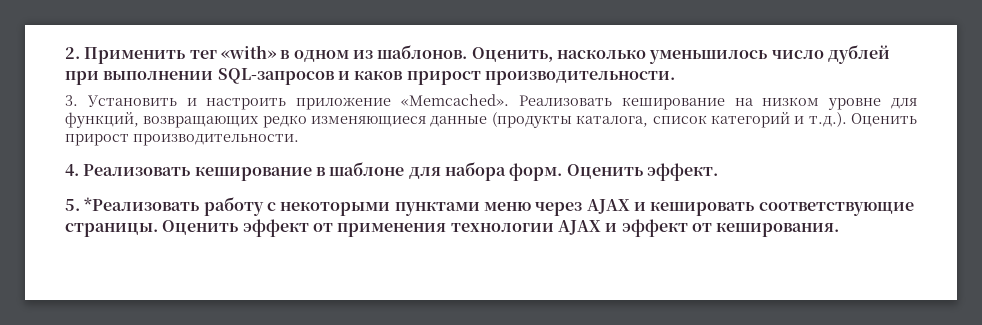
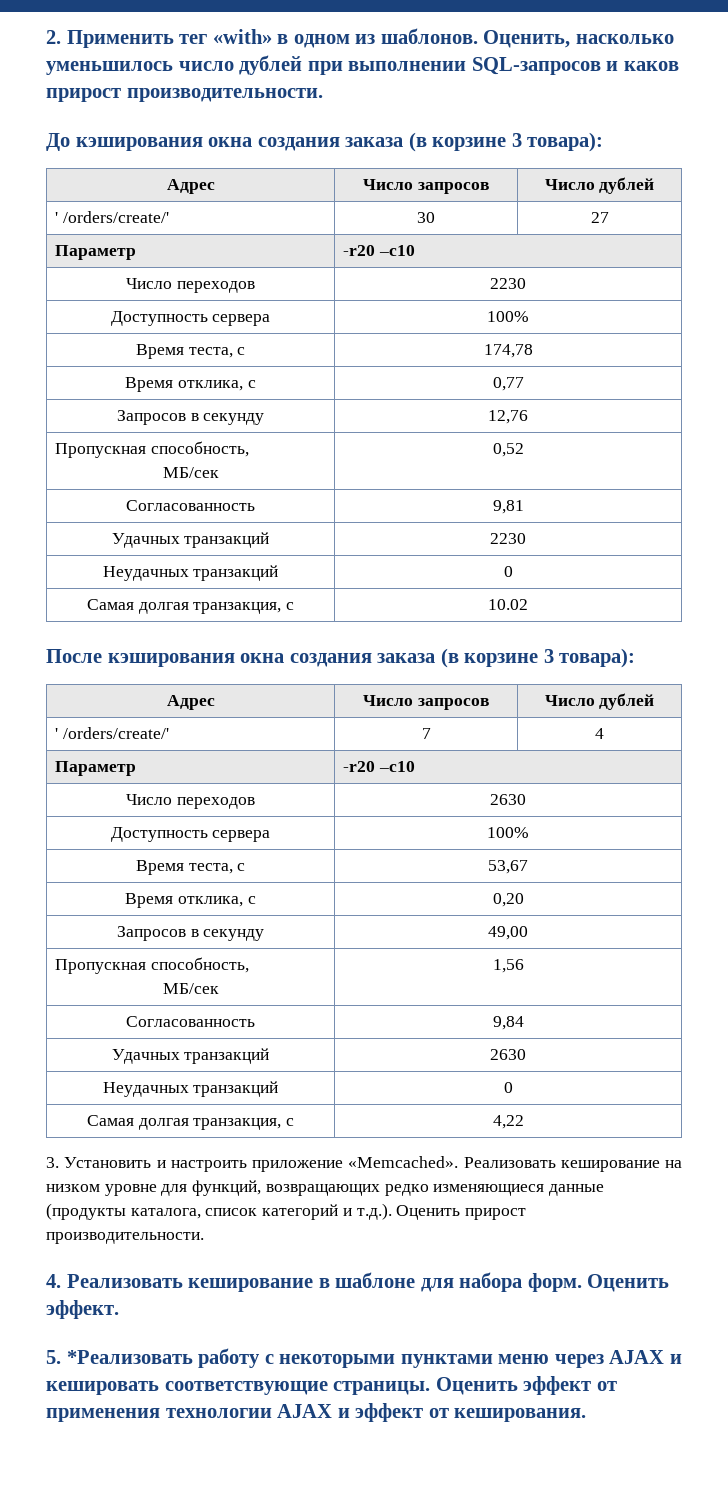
+ До кэширования окна создания заказа (в корзине 3 товара):
+ Адрес | Число запросов | Число дублей
+ ' /orders/create/' | 30 | 27
+ Параметр | -r20 –c10
+ Число переходов | 2230
+ Доступность сервера | 100%
+ Время теста, с | 174,78
+ Время отклика, с | 0,77
+ Запросов в секунду | 12,76
+ Пропускная способность,
+ МБ/сек | 0,52
+ Согласованность | 9,81
+ Удачных транзакций | 2230
+ Неудачных транзакций | 0
+ Самая долгая транзакция, с | 10.02
+ После кэширования окна создания заказа (в корзине 3 товара):
+ Адрес | Число запросов | Число дублей
+ ' /orders/create/' | 7 | 4
+ Параметр | -r20 –c10
+ Число переходов | 2630
+ Доступность сервера | 100%
+ Время теста, с | 53,67
+ Время отклика, с | 0,20
+ Запросов в секунду | 49,00
+ Пропускная способность,
+ МБ/сек | 1,56
+ Согласованность | 9,84
+ Удачных транзакций | 2630
+ Неудачных транзакций | 0
+ Самая долгая транзакция, с | 4,22

